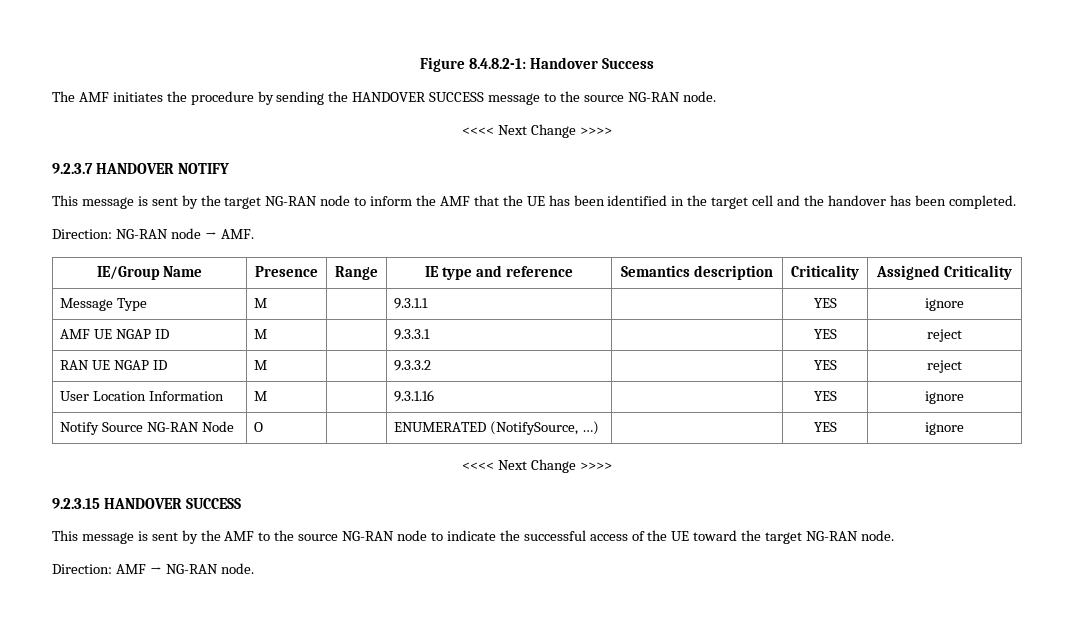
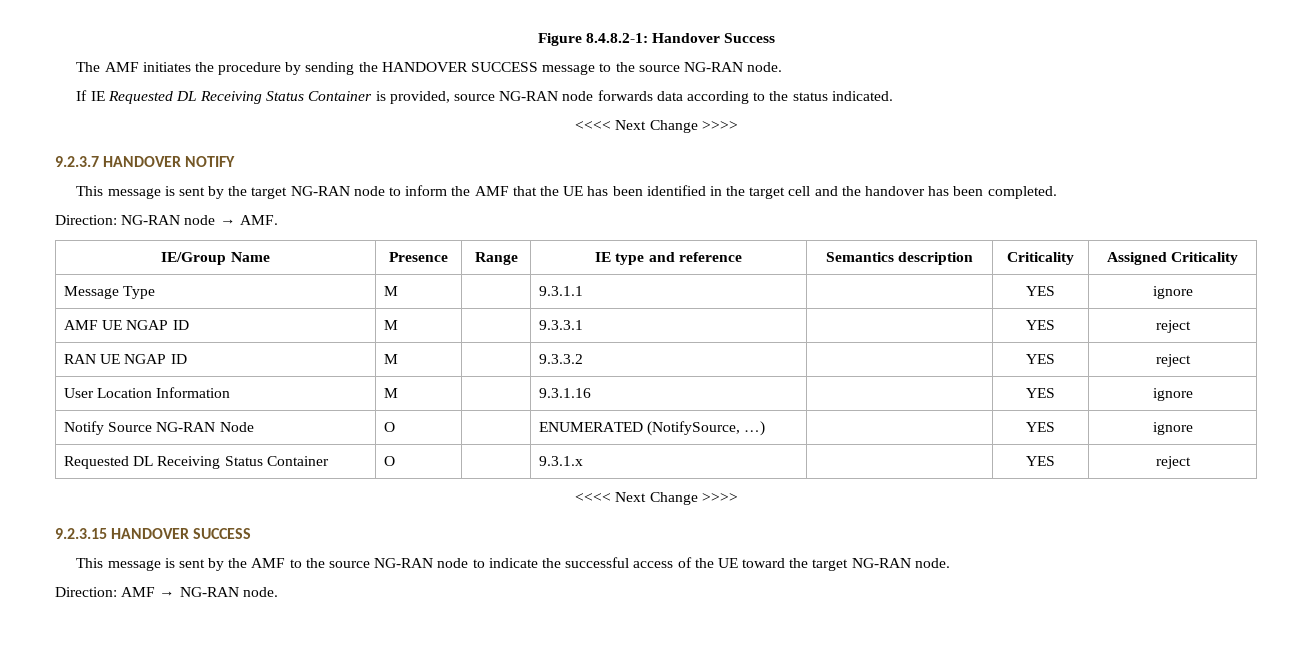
+ If IE Requested DL Receiving Status Container is provided, source NG-RAN node forwards data according to the status indicated.
+ Requested DL Receiving Status Container | O | | 9.3.1.x | | YES | reject

